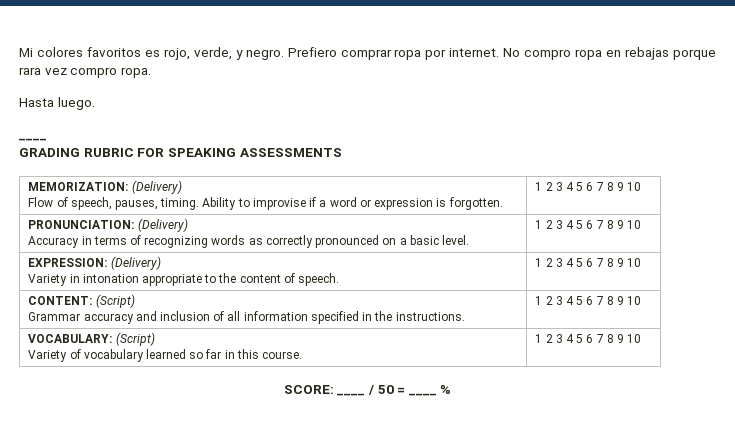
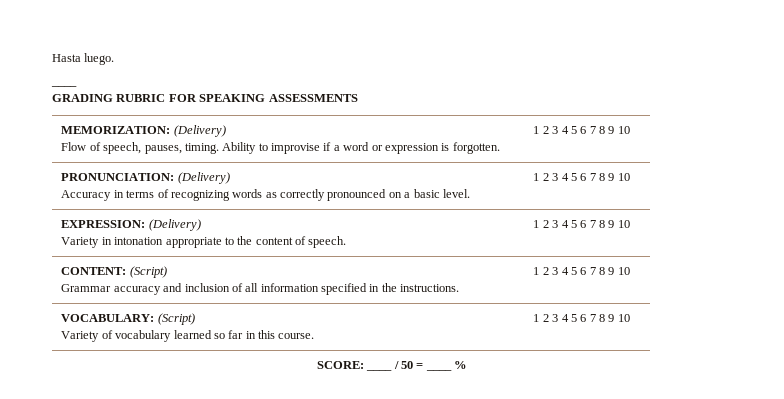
- Mi colores favoritos es rojo, verde, y negro. Prefiero comprar ropa por internet. No compro ropa en rebajas porque rara vez compro ropa.

